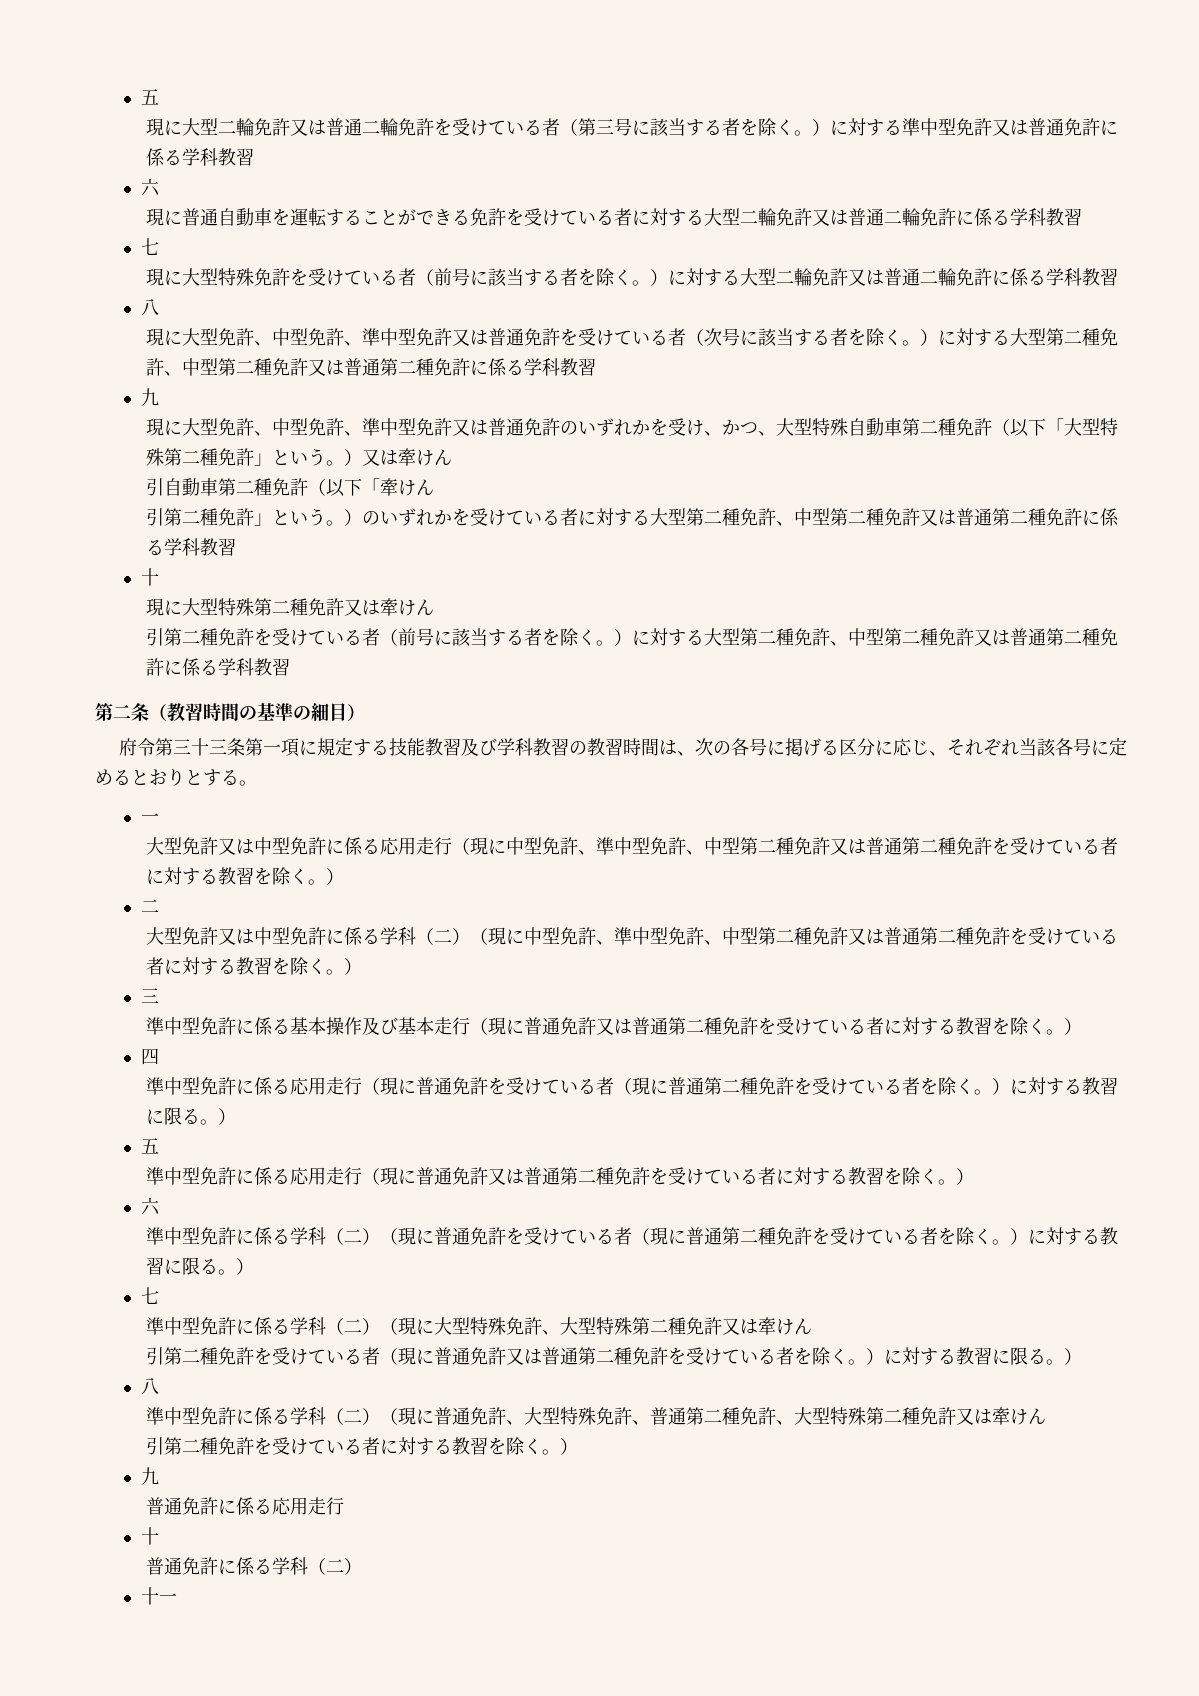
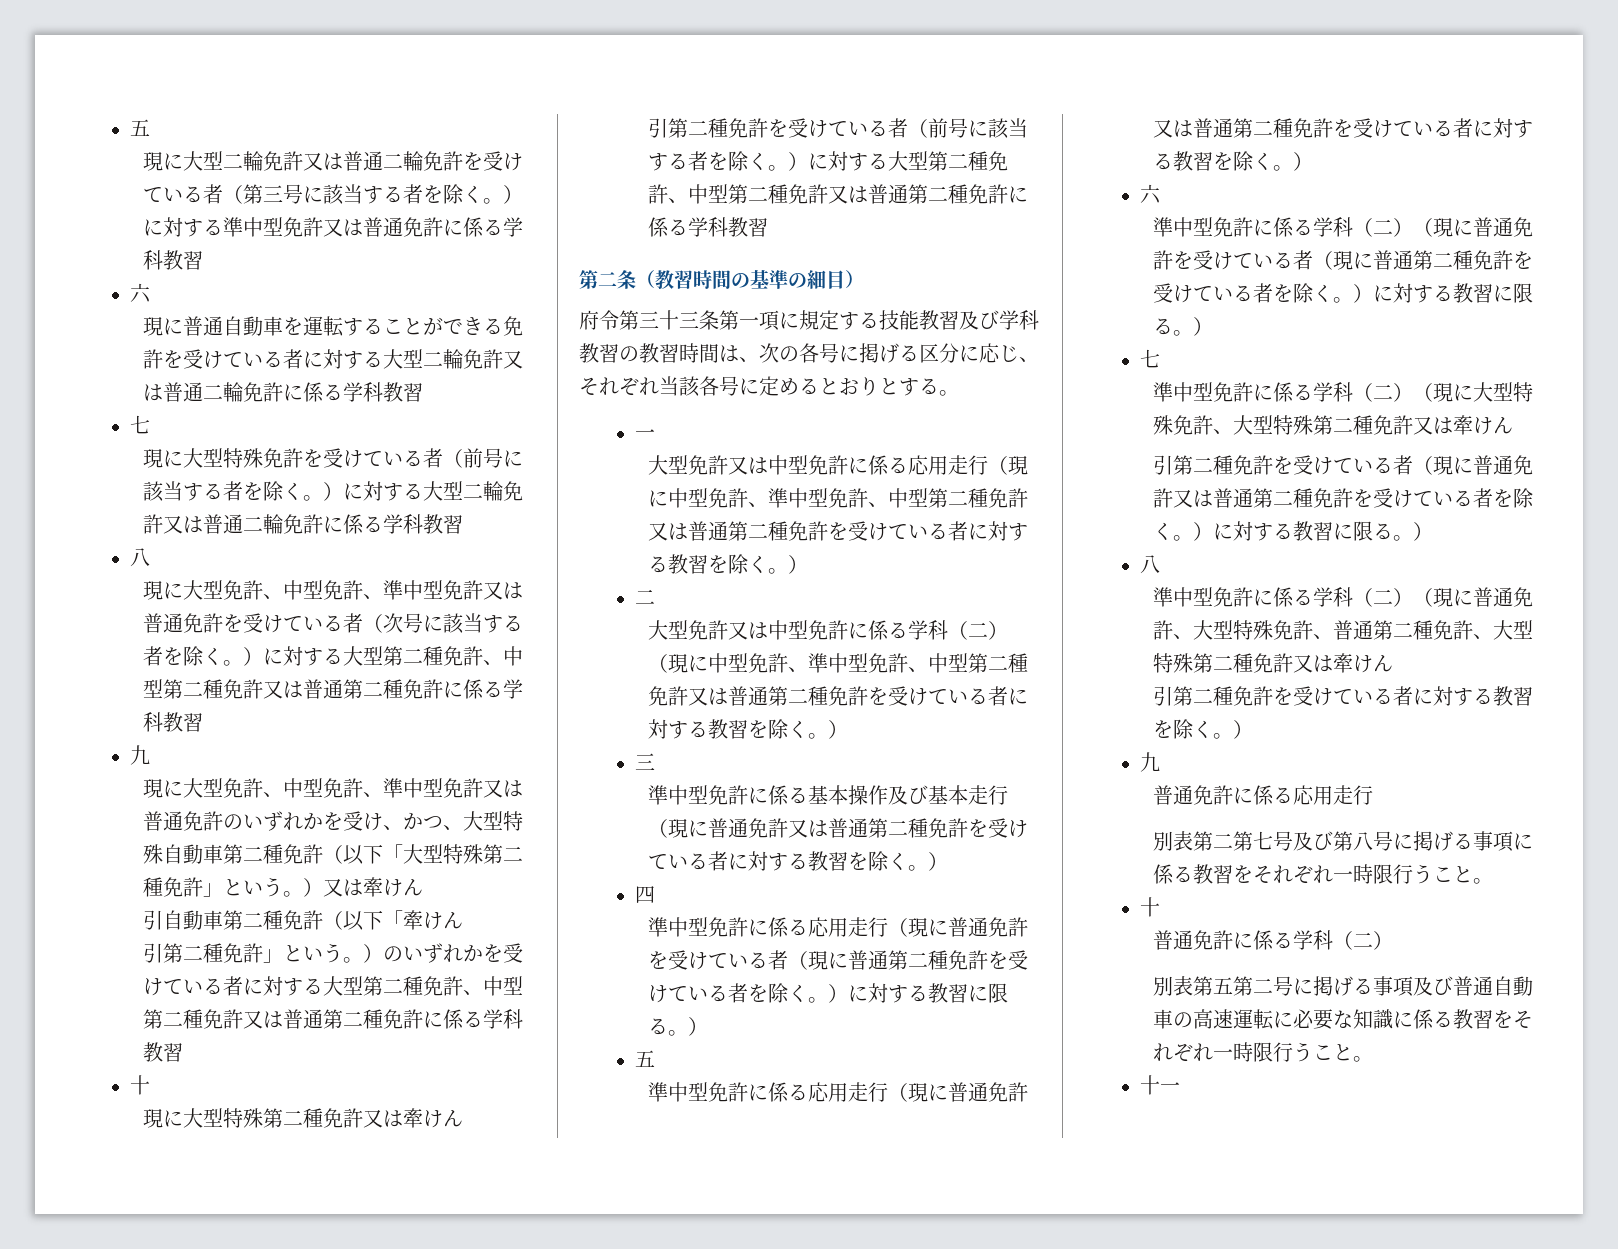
+ 別表第二第七号及び第八号に掲げる事項に係る教習をそれぞれ一時限行うこと。
+ 別表第五第二号に掲げる事項及び普通自動車の高速運転に必要な知識に係る教習をそれぞれ一時限行うこと。

